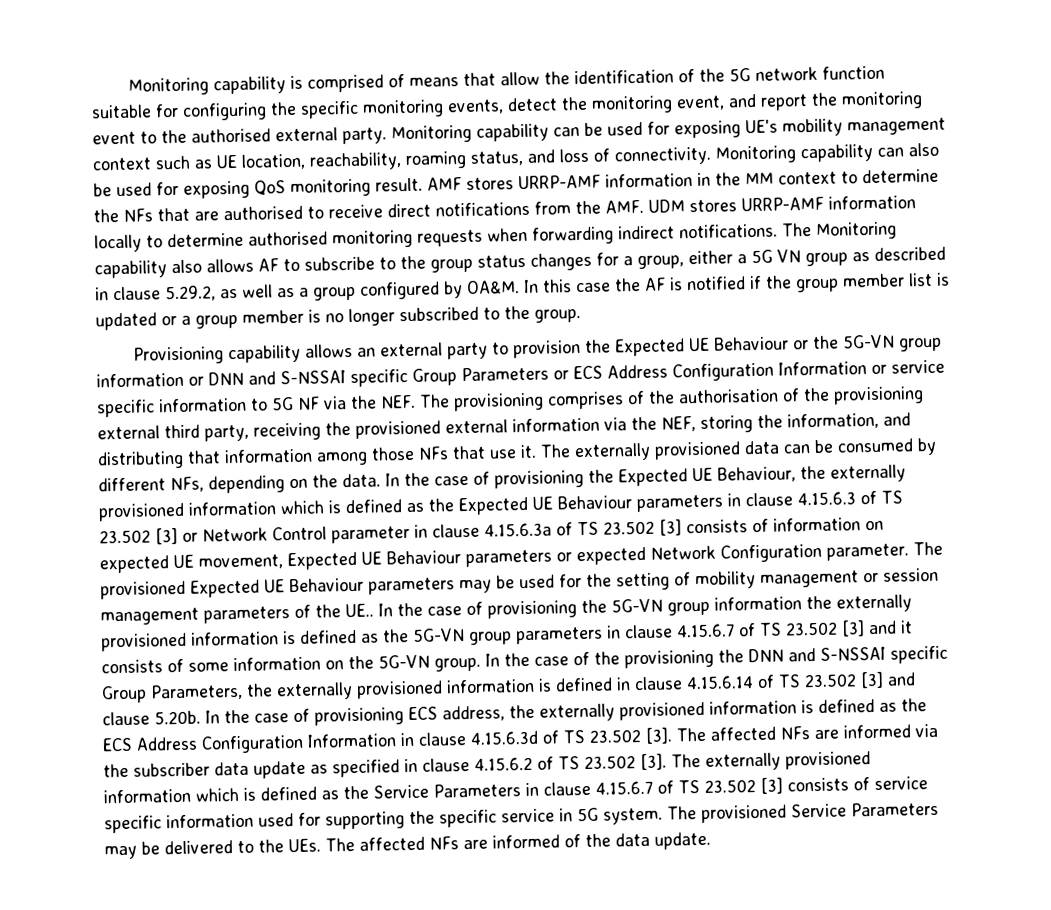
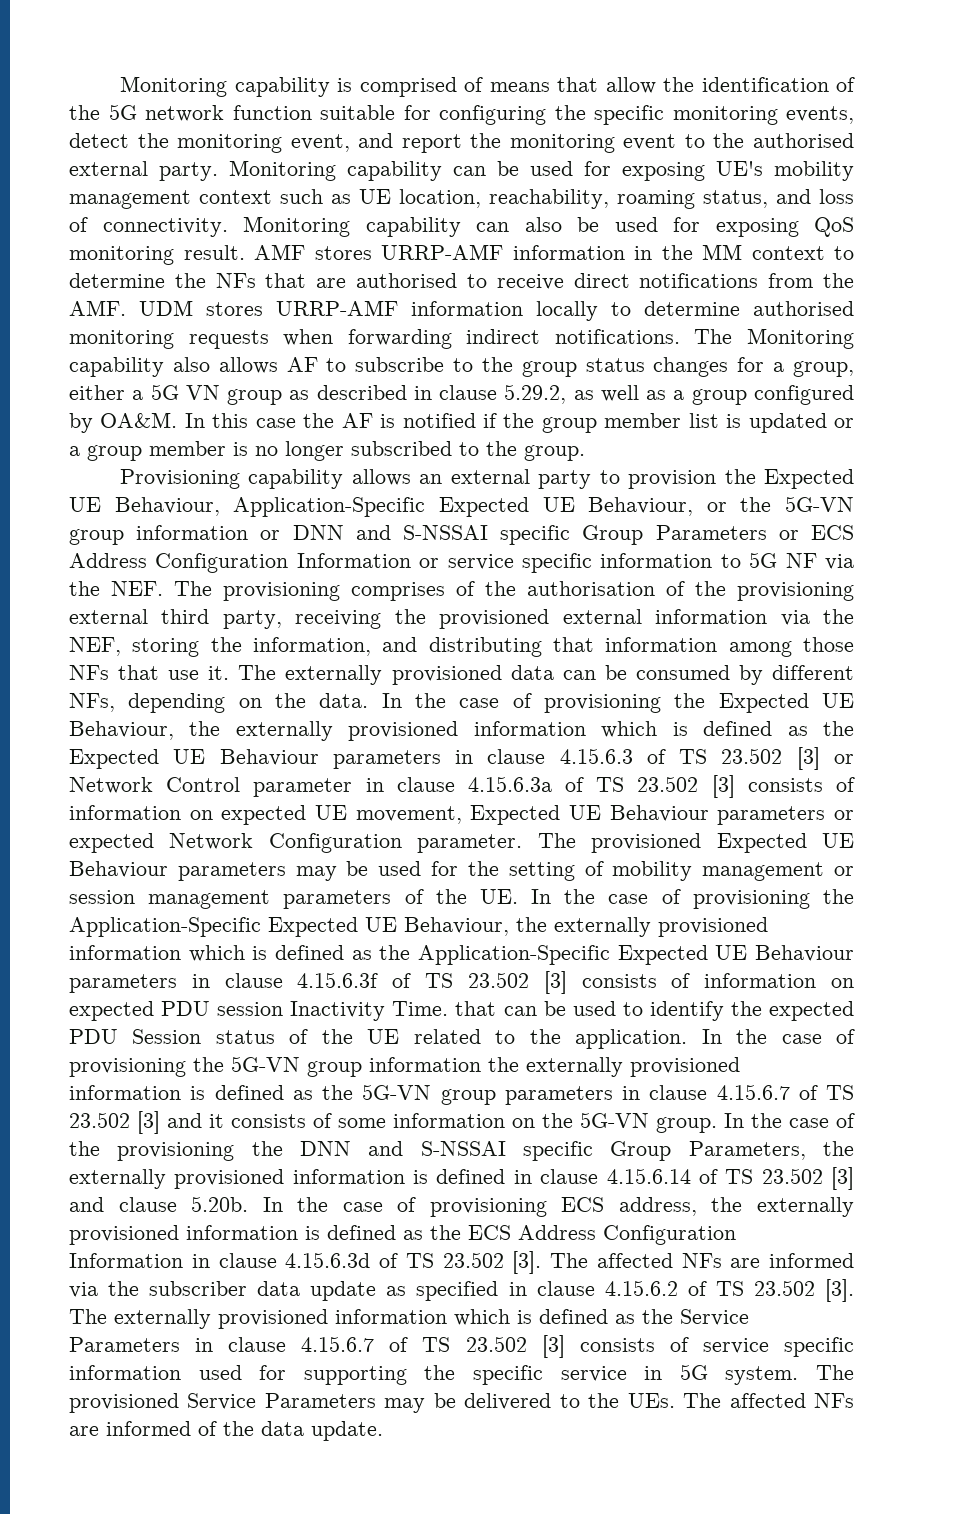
- Provisioning capability allows an external party to provision the Expected UE Behaviour or the 5G-VN group information or DNN and S-NSSAI specific Group Parameters or ECS Address Configuration Information or service specific information to 5G NF via the NEF. The provisioning comprises of the authorisation of the provisioning external third party, receiving the provisioned external information via the NEF, storing the information, and distributing that information among those NFs that use it.
+ Provisioning capability allows an external party to provision the Expected UE Behaviour, Application-Specific Expected UE Behaviour, or the 5G-VN group information or DNN and S-NSSAI specific Group Parameters or ECS Address Configuration Information or service specific information to 5G NF via the NEF. The provisioning comprises of the authorisation of the provisioning external third party, receiving the provisioned external information via the NEF, storing the information, and distributing that information among those NFs that use it.
- The provisioned Expected UE Behaviour parameters may be used for the setting of mobility management or session management parameters of the UE..
+ The provisioned Expected UE Behaviour parameters may be used for the setting of mobility management or session management parameters of the UE. In the case of provisioning the Application-Specific Expected UE Behaviour, the externally provisioned information which is defined as the Application-Specific Expected UE Behaviour parameters in clause 4.15.6.3f of TS 23.502 [3] consists of information on expected PDU session Inactivity Time. that can be used to identify the expected PDU Session status of the UE related to the application.

